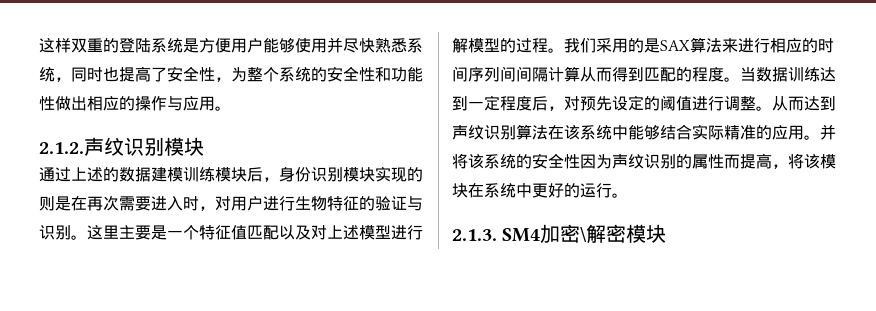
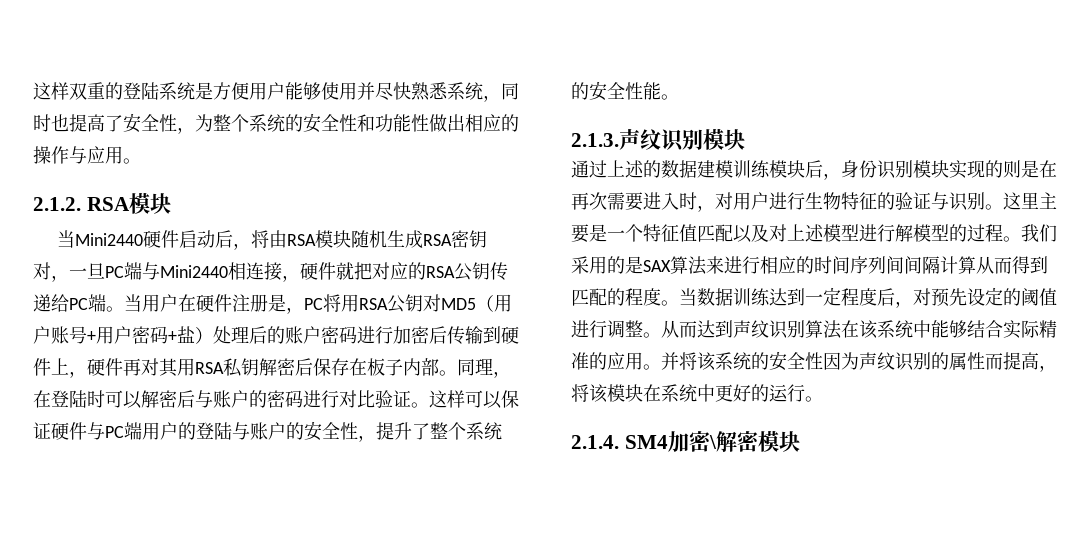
- 2.1.2.声纹识别模块
+ 2.1.2. RSA模块
+ 当Mini2440硬件启动后，将由RSA模块随机生成RSA密钥对，一旦PC端与Mini2440相连接，硬件就把对应的RSA公钥传递给PC端。当用户在硬件注册是，PC将用RSA公钥对MD5（用户账号+用户密码+盐）处理后的账户密码进行加密后传输到硬件上，硬件再对其用RSA私钥解密后保存在板子内部。同理，在登陆时可以解密后与账户的密码进行对比验证。这样可以保证硬件与PC端用户的登陆与账户的安全性，提升了整个系统的安全性能。
+ 2.1.3.声纹识别模块
- 2.1.3. SM4加密\解密模块
+ 2.1.4. SM4加密\解密模块

